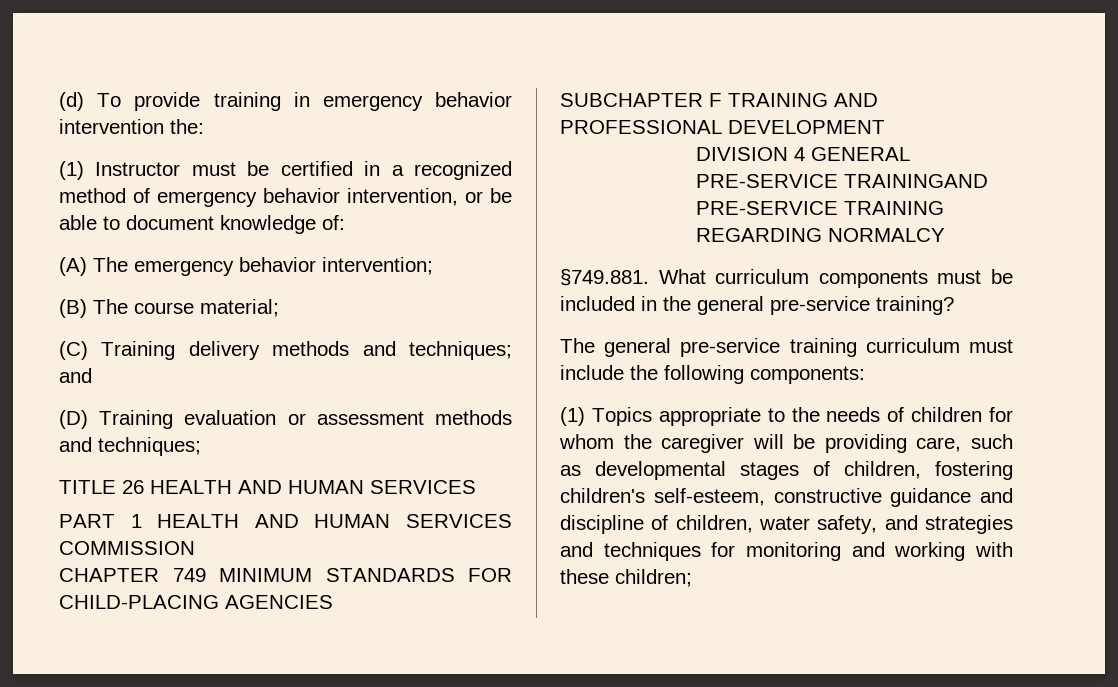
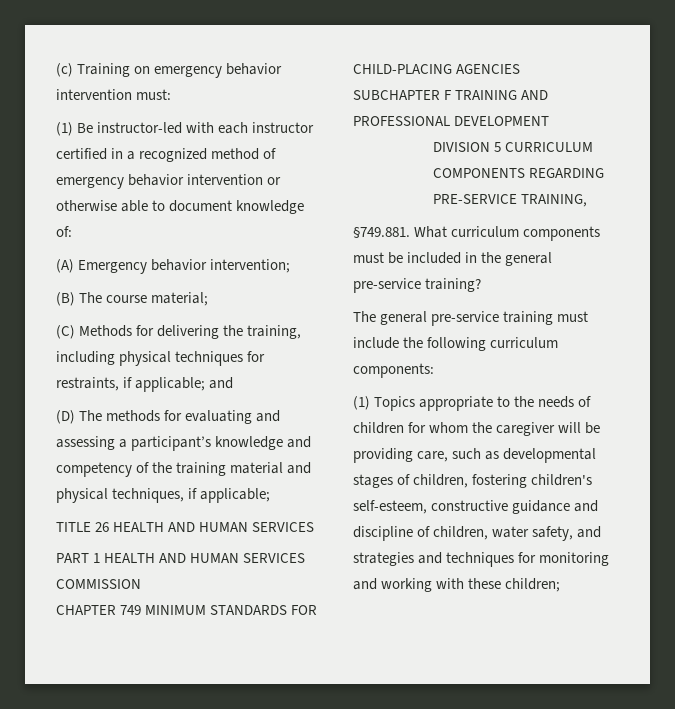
- (d) To provide training in emergency behavior intervention the:
- (1) Instructor must be certified in a recognized method of emergency behavior intervention, or be able to document knowledge of:
+ (c) Training on emergency behavior intervention must:
+ (1) Be instructor-led with each instructor certified in a recognized method of emergency behavior intervention or otherwise able to document knowledge of:
- (A) The emergency behavior intervention;
+ (A) Emergency behavior intervention;
- (C) Training delivery methods and techniques; and
- (D) Training evaluation or assessment methods and techniques;
+ (C) Methods for delivering the training, including physical techniques for restraints, if applicable; and
+ (D) The methods for evaluating and assessing a participant’s knowledge and competency of the training material and physical techniques, if applicable;
- DIVISION 4 GENERAL PRE-SERVICE TRAININGAND PRE-SERVICE TRAINING REGARDING NORMALCY
+ DIVISION 5 CURRICULUM COMPONENTS REGARDING PRE-SERVICE TRAINING,
- The general pre-service training curriculum must include the following components:
+ The general pre-service training must include the following curriculum components:

